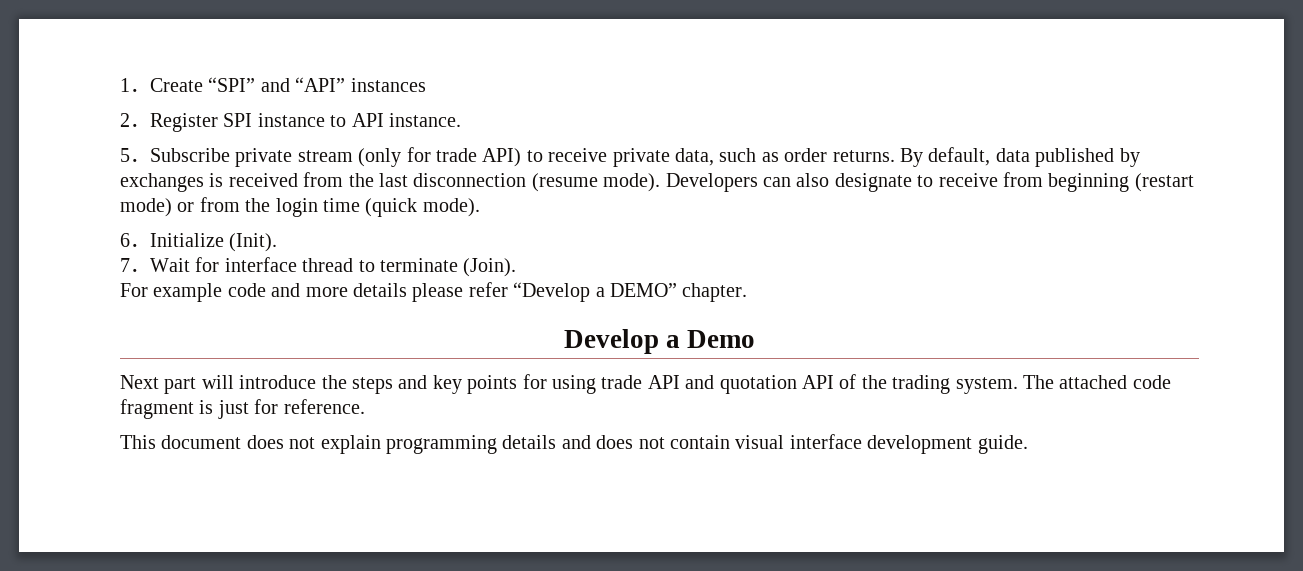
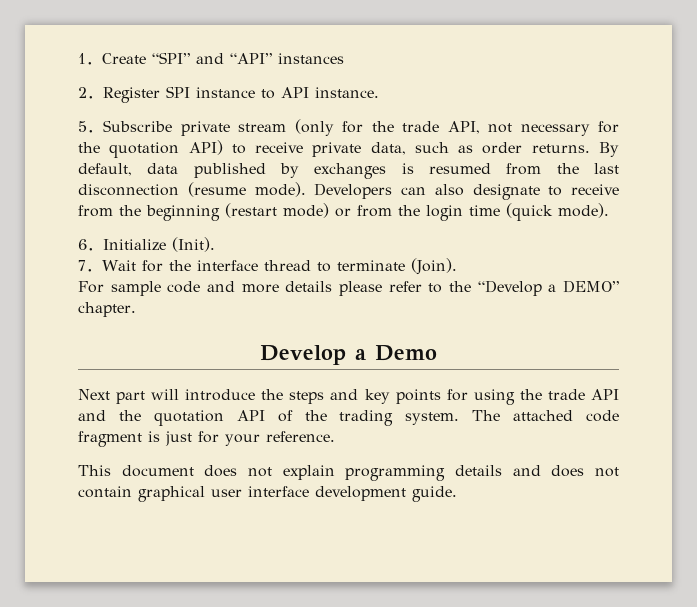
- 5．Subscribe private stream (only for trade API) to receive private data, such as order returns.
+ 5．Subscribe private stream (only for the trade API, not necessary for the quotation API) to receive private data, such as order returns.
- By default, data published by exchanges is received from the last disconnection (resume mode).
+ By default, data published by exchanges is resumed from the last disconnection (resume mode).
- Developers can also designate to receive from beginning (restart mode) or from the login time (quick mode).
+ Developers can also designate to receive from the beginning (restart mode) or from the login time (quick mode).
- 7．Wait for interface thread to terminate (Join).
+ 7．Wait for the interface thread to terminate (Join).
- For example code and more details please refer “Develop a DEMO” chapter.
+ For sample code and more details please refer to the “Develop a DEMO” chapter.
- Next part will introduce the steps and key points for using trade API and quotation API of the trading system.
+ Next part will introduce the steps and key points for using the trade API and the quotation API of the trading system.
- The attached code fragment is just for reference.
+ The attached code fragment is just for your reference.
- This document does not explain programming details and does not contain visual interface development guide.
+ This document does not explain programming details and does not contain graphical user interface development guide.

